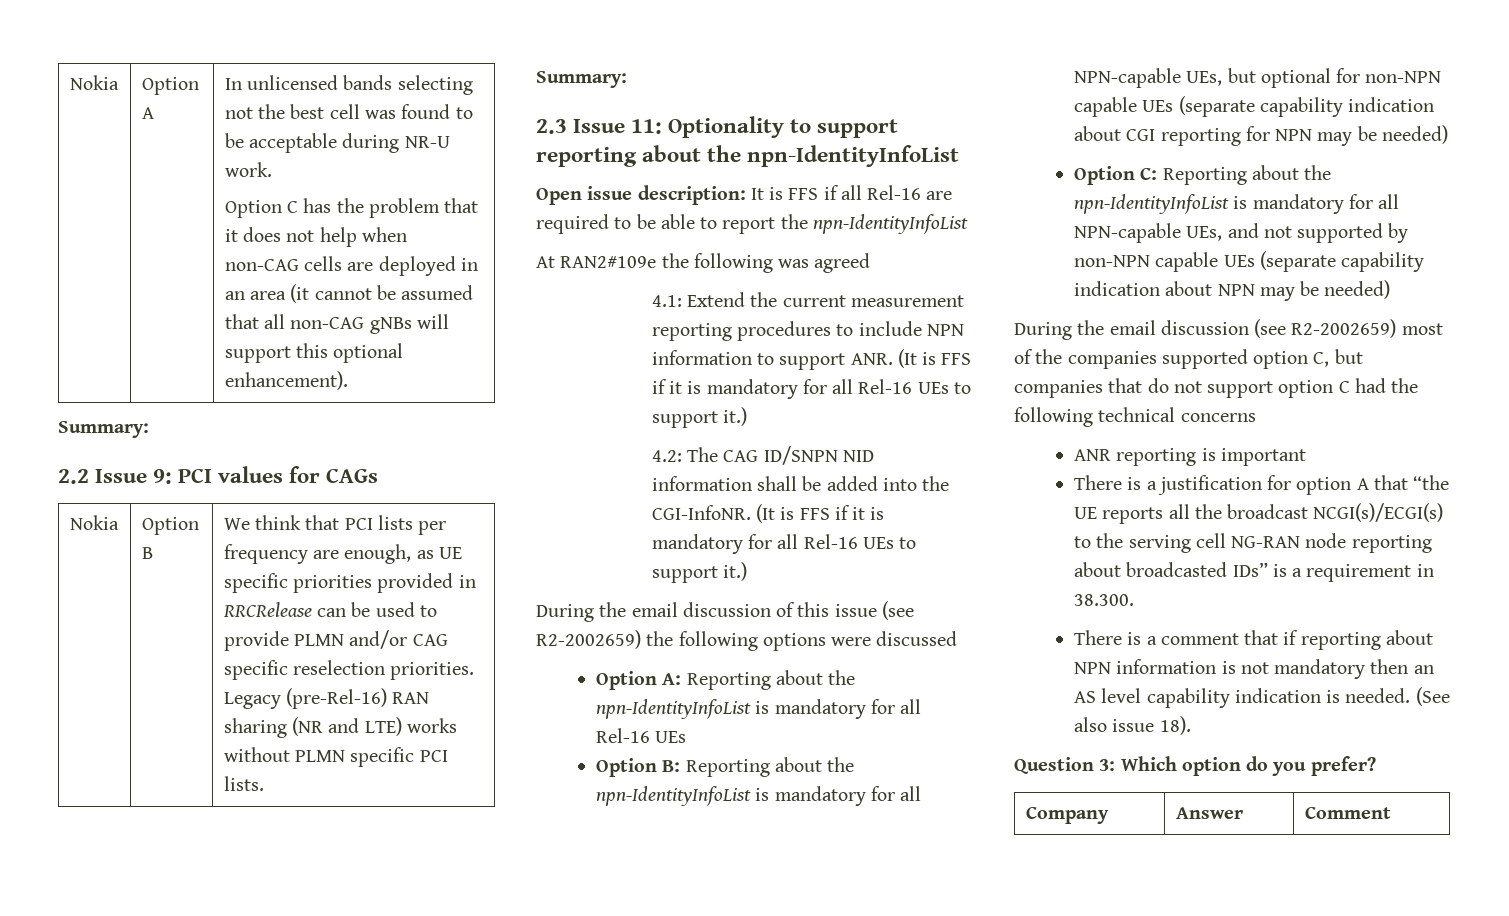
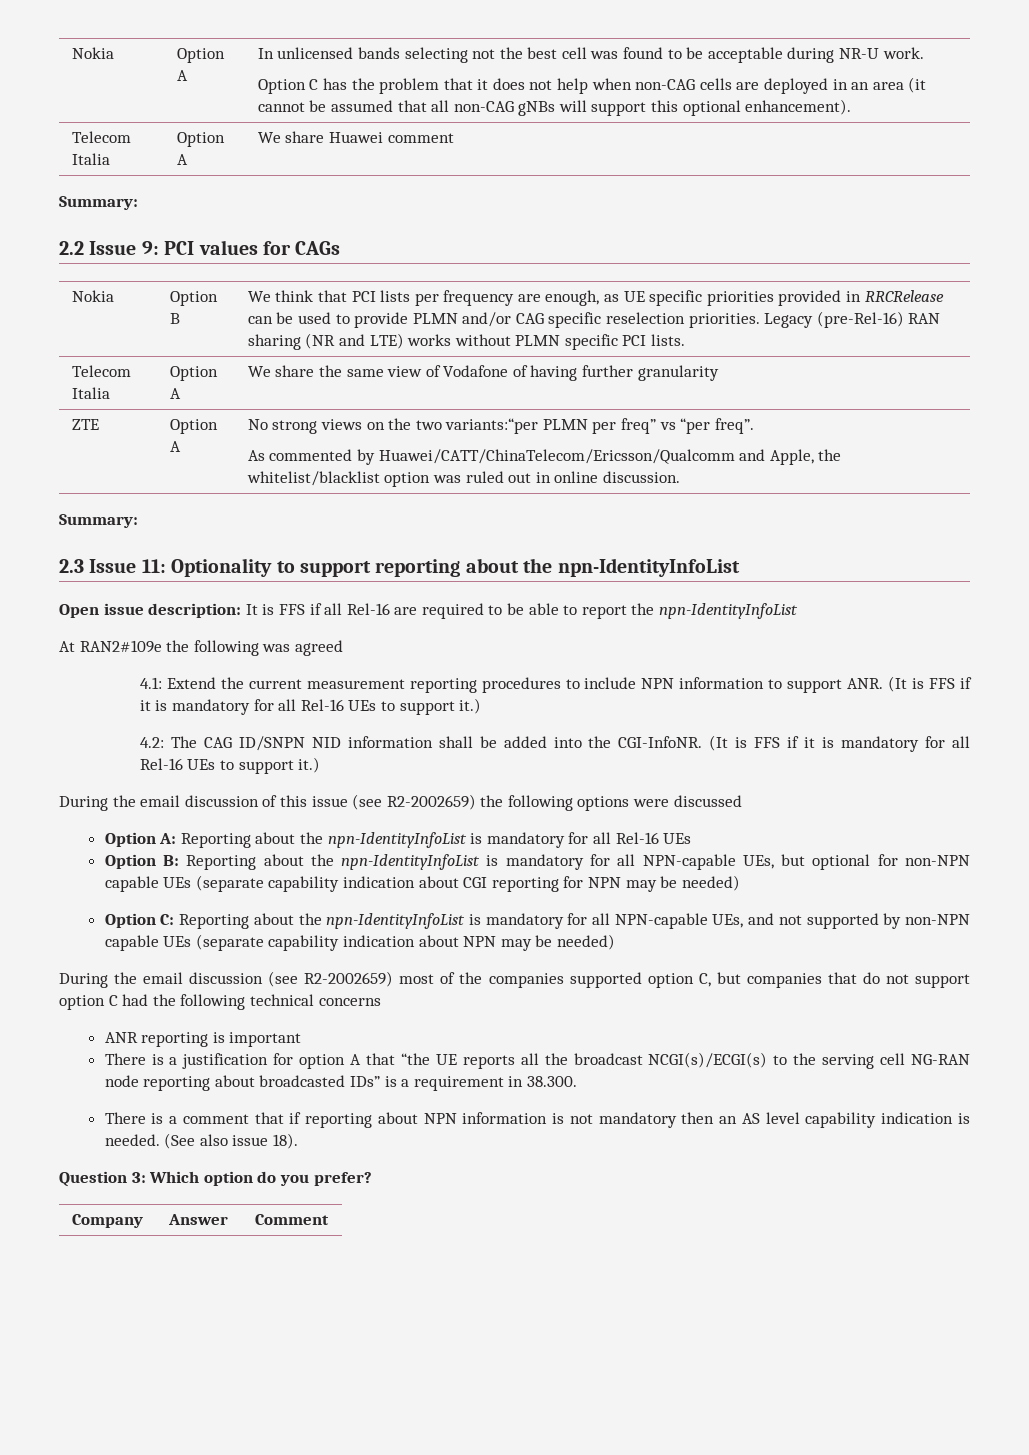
+ Telecom Italia | Option A | We share Huawei comment
+ Telecom Italia | Option A | We share the same view of Vodafone of having further granularity
+ ZTE | Option A | No strong views on the two variants:“per PLMN per freq” vs “per freq”.
+ As commented by Huawei/CATT/ChinaTelecom/Ericsson/Qualcomm and Apple, the whitelist/blacklist option was ruled out in online discussion.

